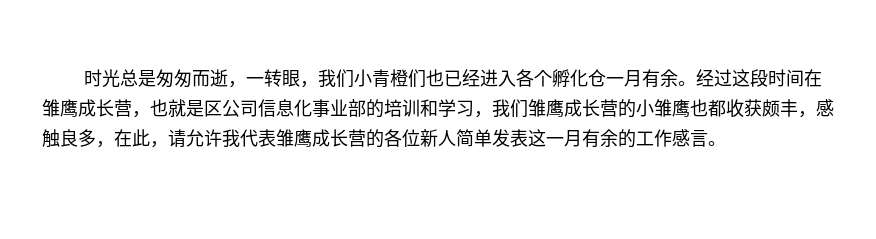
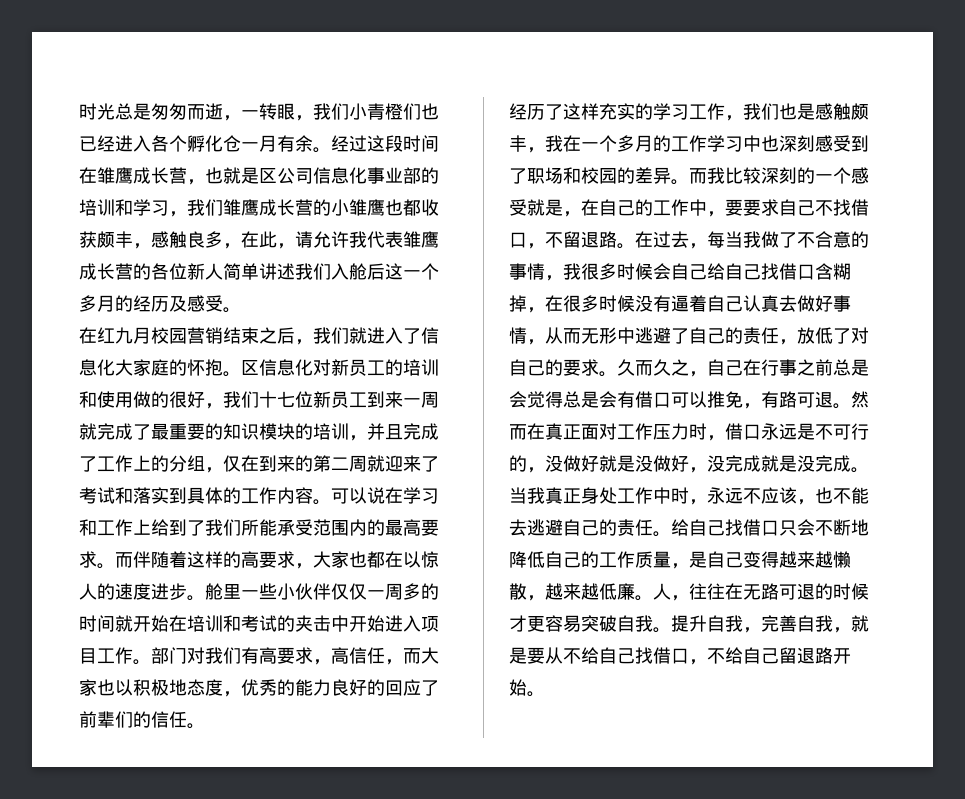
- 经过这段时间在雏鹰成长营，也就是区公司信息化事业部的培训和学习，我们雏鹰成长营的小雏鹰也都收获颇丰，感触良多，在此，请允许我代表雏鹰成长营的各位新人简单发表这一月有余的工作感言。
+ 经过这段时间在雏鹰成长营，也就是区公司信息化事业部的培训和学习，我们雏鹰成长营的小雏鹰也都收获颇丰，感触良多，在此，请允许我代表雏鹰成长营的各位新人简单讲述我们入舱后这一个多月的经历及感受。
+ 在红九月校园营销结束之后，我们就进入了信息化大家庭的怀抱。区信息化对新员工的培训和使用做的很好，我们十七位新员工到来一周就完成了最重要的知识模块的培训，并且完成了工作上的分组，仅在到来的第二周就迎来了考试和落实到具体的工作内容。可以说在学习和工作上给到了我们所能承受范围内的最高要求。而伴随着这样的高要求，大家也都在以惊人的速度进步。舱里一些小伙伴仅仅一周多的时间就开始在培训和考试的夹击中开始进入项目工作。部门对我们有高要求，高信任，而大家也以积极地态度，优秀的能力良好的回应了前辈们的信任。
+ 经历了这样充实的学习工作，我们也是感触颇丰，我在一个多月的工作学习中也深刻感受到了职场和校园的差异。而我比较深刻的一个感受就是，在自己的工作中，要要求自己不找借口，不留退路。在过去，每当我做了不合意的事情，我很多时候会自己给自己找借口含糊掉，在很多时候没有逼着自己认真去做好事情，从而无形中逃避了自己的责任，放低了对自己的要求。久而久之，自己在行事之前总是会觉得总是会有借口可以推免，有路可退。然而在真正面对工作压力时，借口永远是不可行的，没做好就是没做好，没完成就是没完成。当我真正身处工作中时，永远不应该，也不能去逃避自己的责任。给自己找借口只会不断地降低自己的工作质量，是自己变得越来越懒散，越来越低廉。人，往往在无路可退的时候才更容易突破自我。提升自我，完善自我，就是要从不给自己找借口，不给自己留退路开始。

